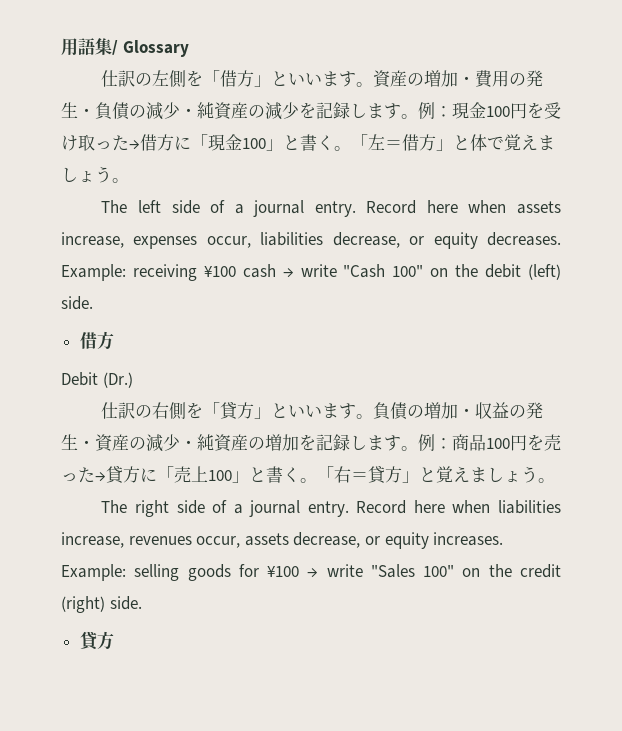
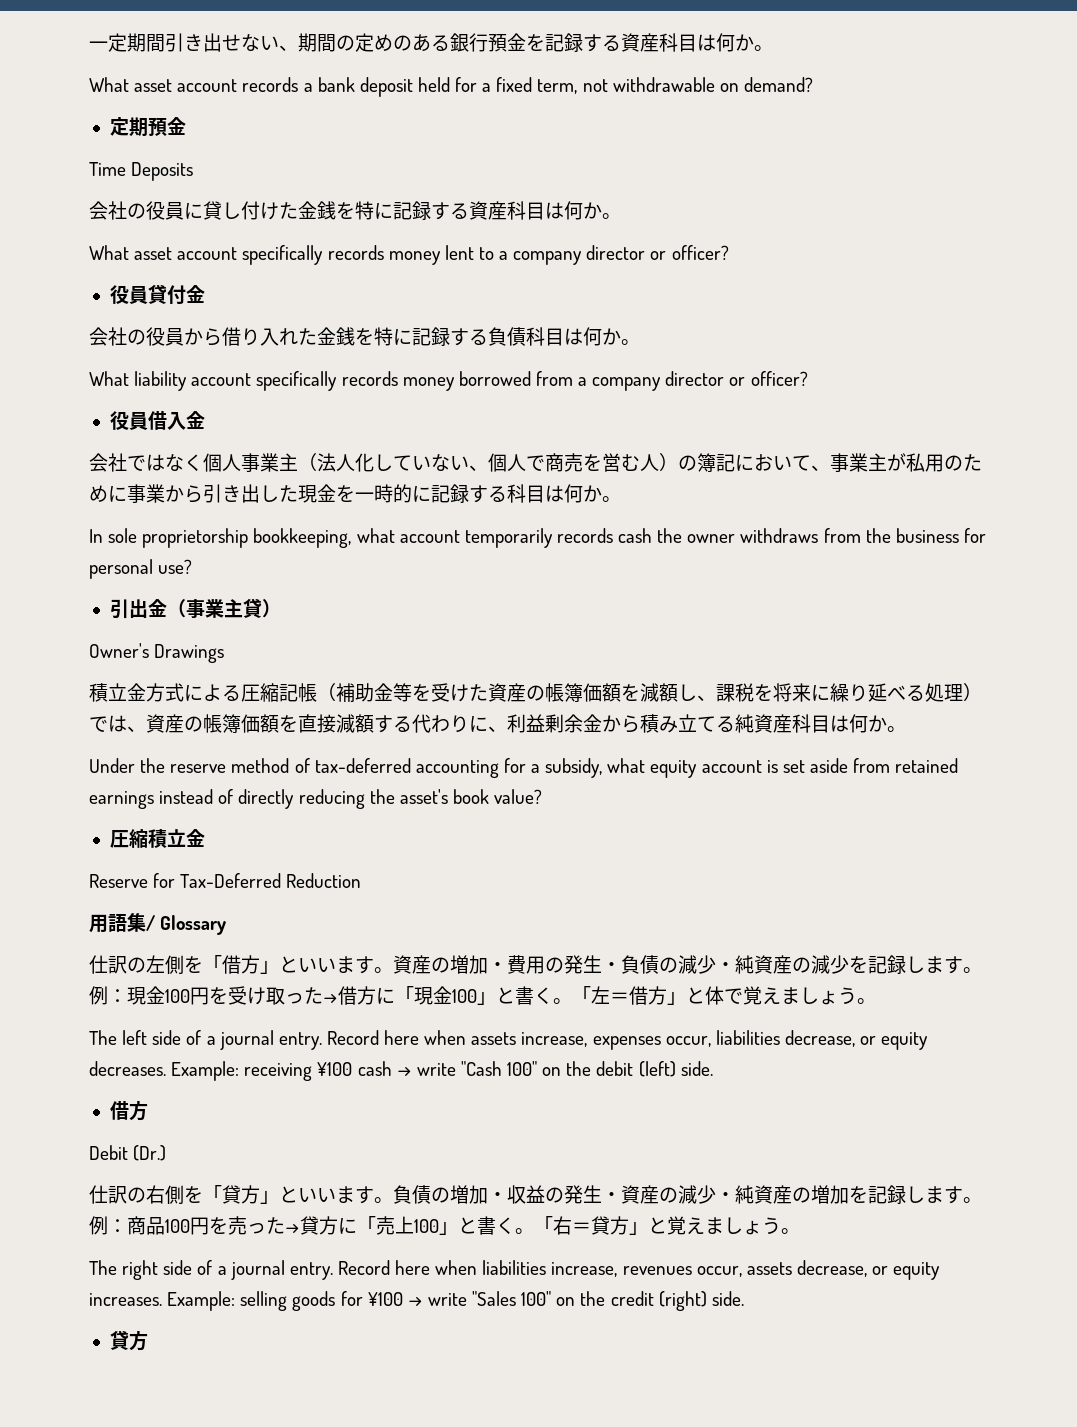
+ 一定期間引き出せない、期間の定めのある銀行預金を記録する資産科目は何か。
+ What asset account records a bank deposit held for a fixed term, not withdrawable on demand?
+ 定期預金
+ Time Deposits
+ 会社の役員に貸し付けた金銭を特に記録する資産科目は何か。
+ What asset account specifically records money lent to a company director or officer?
+ 役員貸付金
+ 会社の役員から借り入れた金銭を特に記録する負債科目は何か。
+ What liability account specifically records money borrowed from a company director or officer?
+ 役員借入金
+ 会社ではなく個人事業主（法人化していない、個人で商売を営む人）の簿記において、事業主が私用のために事業から引き出した現金を一時的に記録する科目は何か。
+ In sole proprietorship bookkeeping, what account temporarily records cash the owner withdraws from the business for personal use?
+ 引出金（事業主貸）
+ Owner's Drawings
+ 積立金方式による圧縮記帳（補助金等を受けた資産の帳簿価額を減額し、課税を将来に繰り延べる処理）では、資産の帳簿価額を直接減額する代わりに、利益剰余金から積み立てる純資産科目は何か。
+ Under the reserve method of tax-deferred accounting for a subsidy, what equity account is set aside from retained earnings instead of directly reducing the asset's book value?
+ 圧縮積立金
+ Reserve for Tax-Deferred Reduction

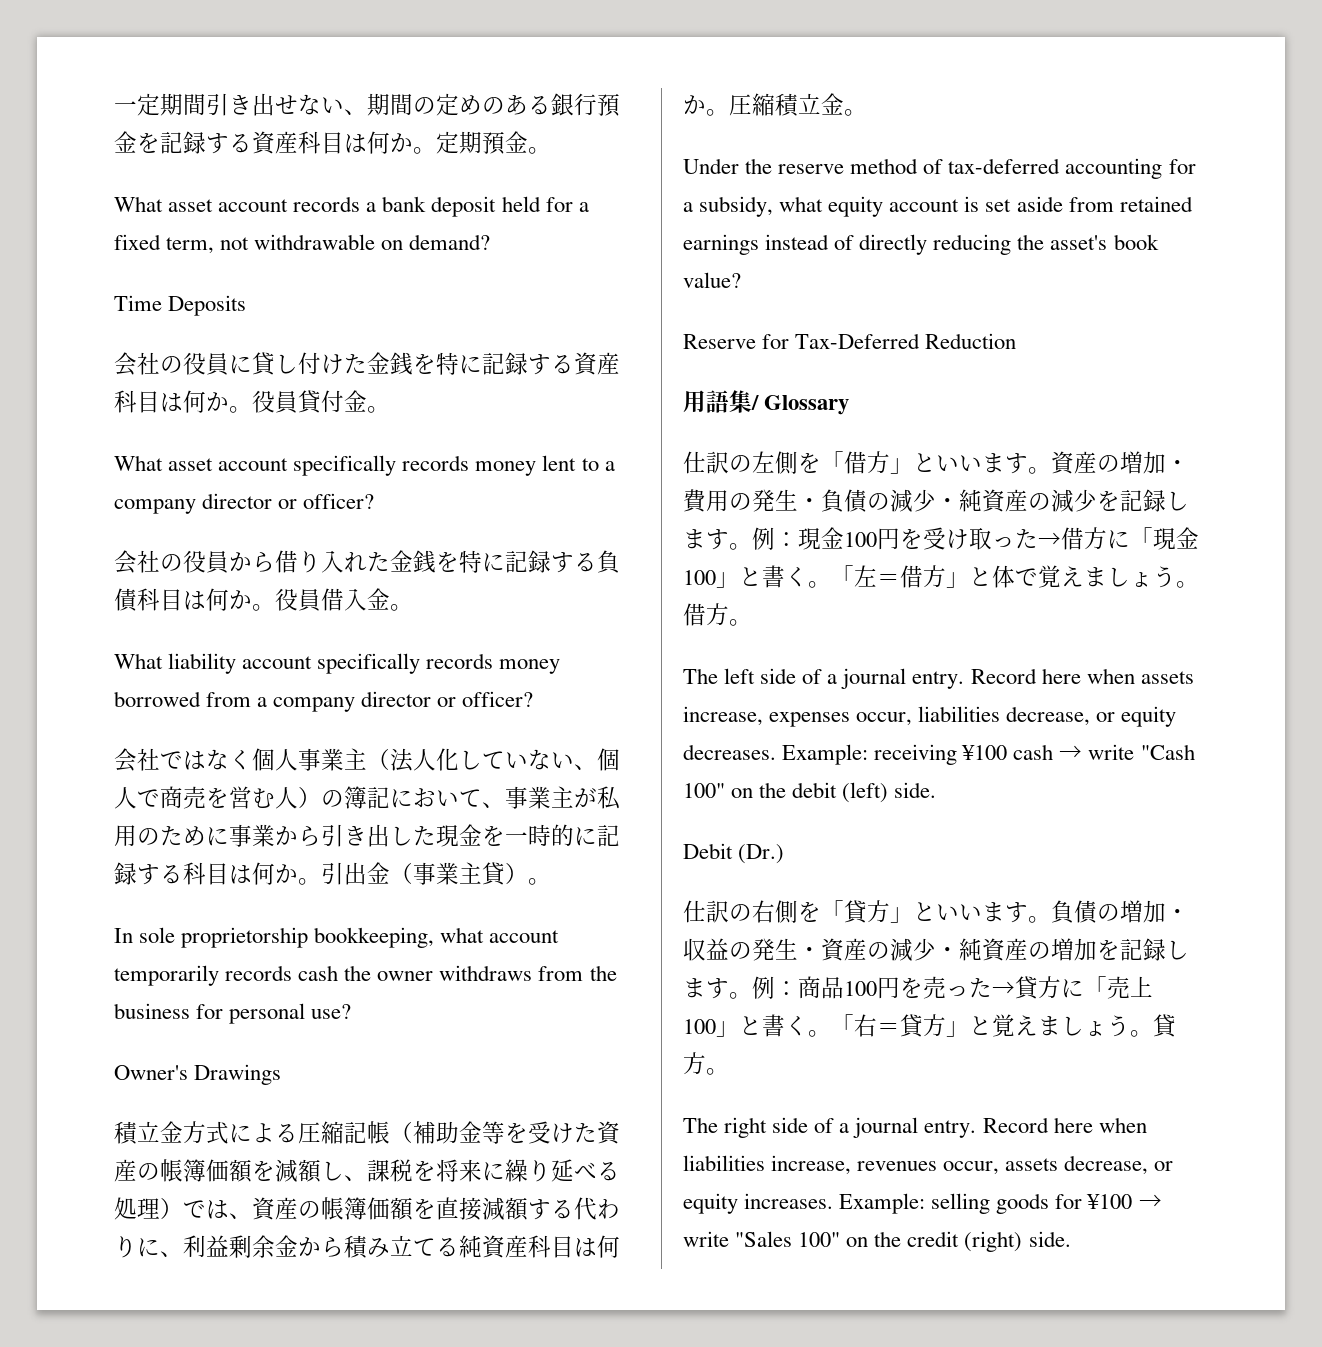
+ 定期預金。
- 定期預金
+ 役員貸付金。
- 役員貸付金
+ 役員借入金。
- 役員借入金
+ 引出金（事業主貸）。
- 引出金（事業主貸）
+ 圧縮積立金。
- 圧縮積立金
+ 借方。
  Example: receiving ¥100 cash → write "Cash 100" on the debit (left) side.
- 借方
+ 貸方。
  Example: selling goods for ¥100 → write "Sales 100" on the credit (right) side.
- 貸方

